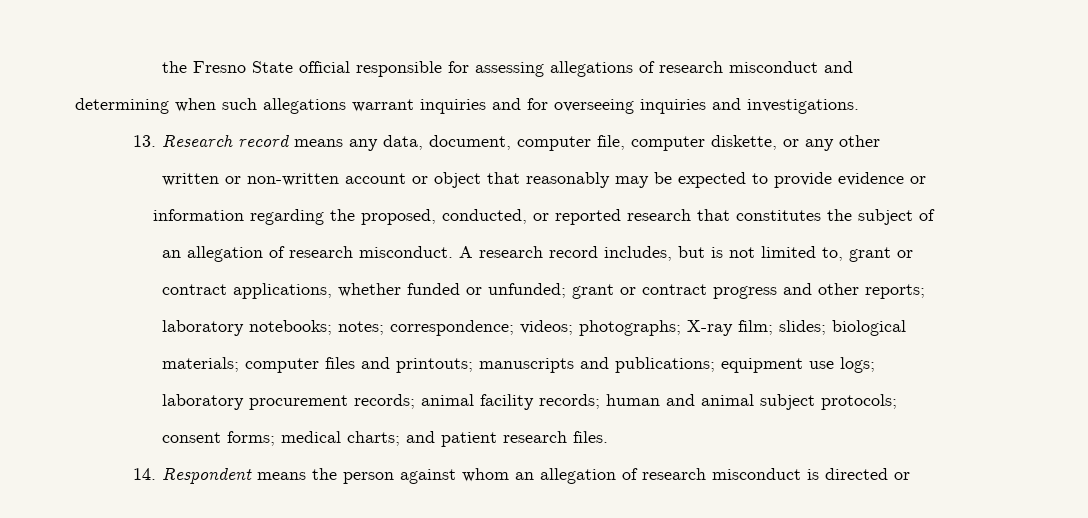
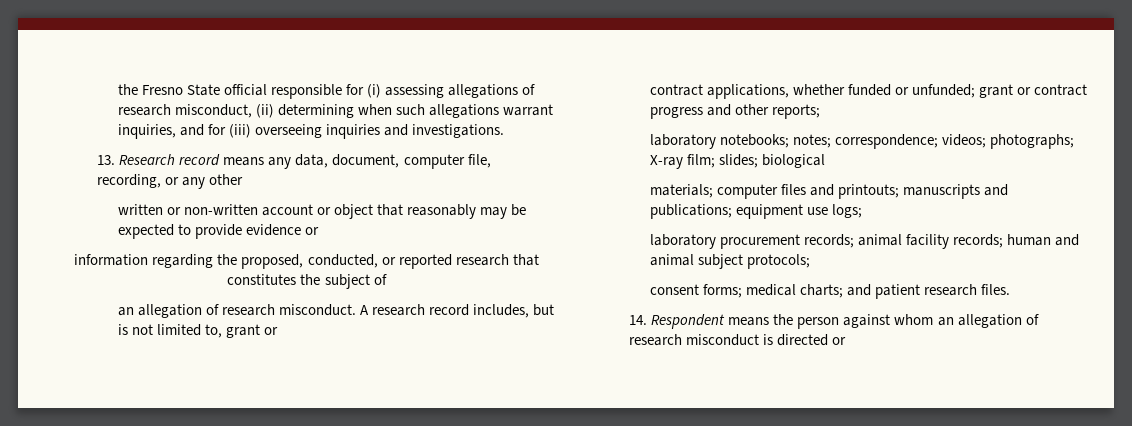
- the Fresno State official responsible for assessing allegations of research misconduct and
- determining when such allegations warrant inquiries and for overseeing inquiries and investigations.
+ the Fresno State official responsible for (i) assessing allegations of research misconduct, (ii) determining when such allegations warrant inquiries, and for (iii) overseeing inquiries and investigations.
- 13. Research record means any data, document, computer file, computer diskette, or any other
+ 13. Research record means any data, document, computer file, recording, or any other

